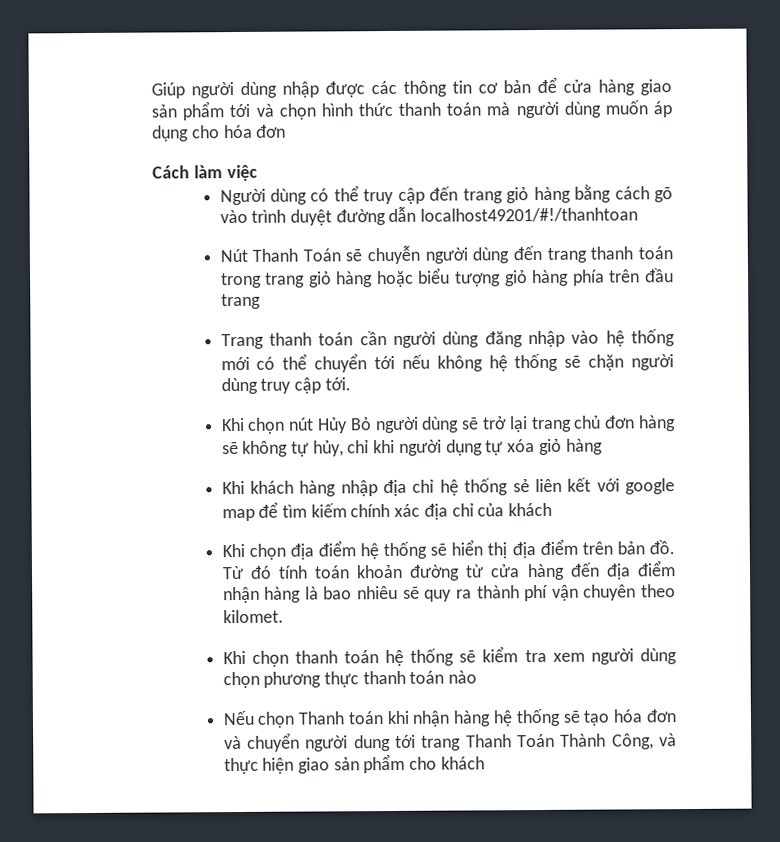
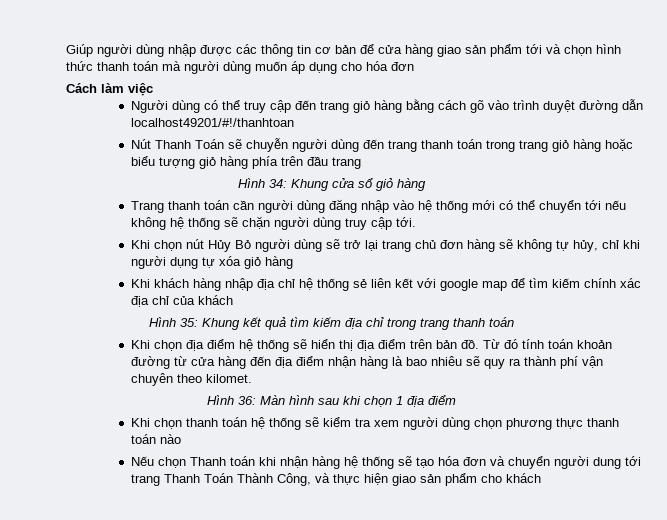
+ Hình 34: Khung cửa sổ giỏ hàng
+ Hình 35: Khung kết quả tìm kiếm địa chỉ trong trang thanh toán
+ Hình 36: Màn hình sau khi chọn 1 địa điểm

